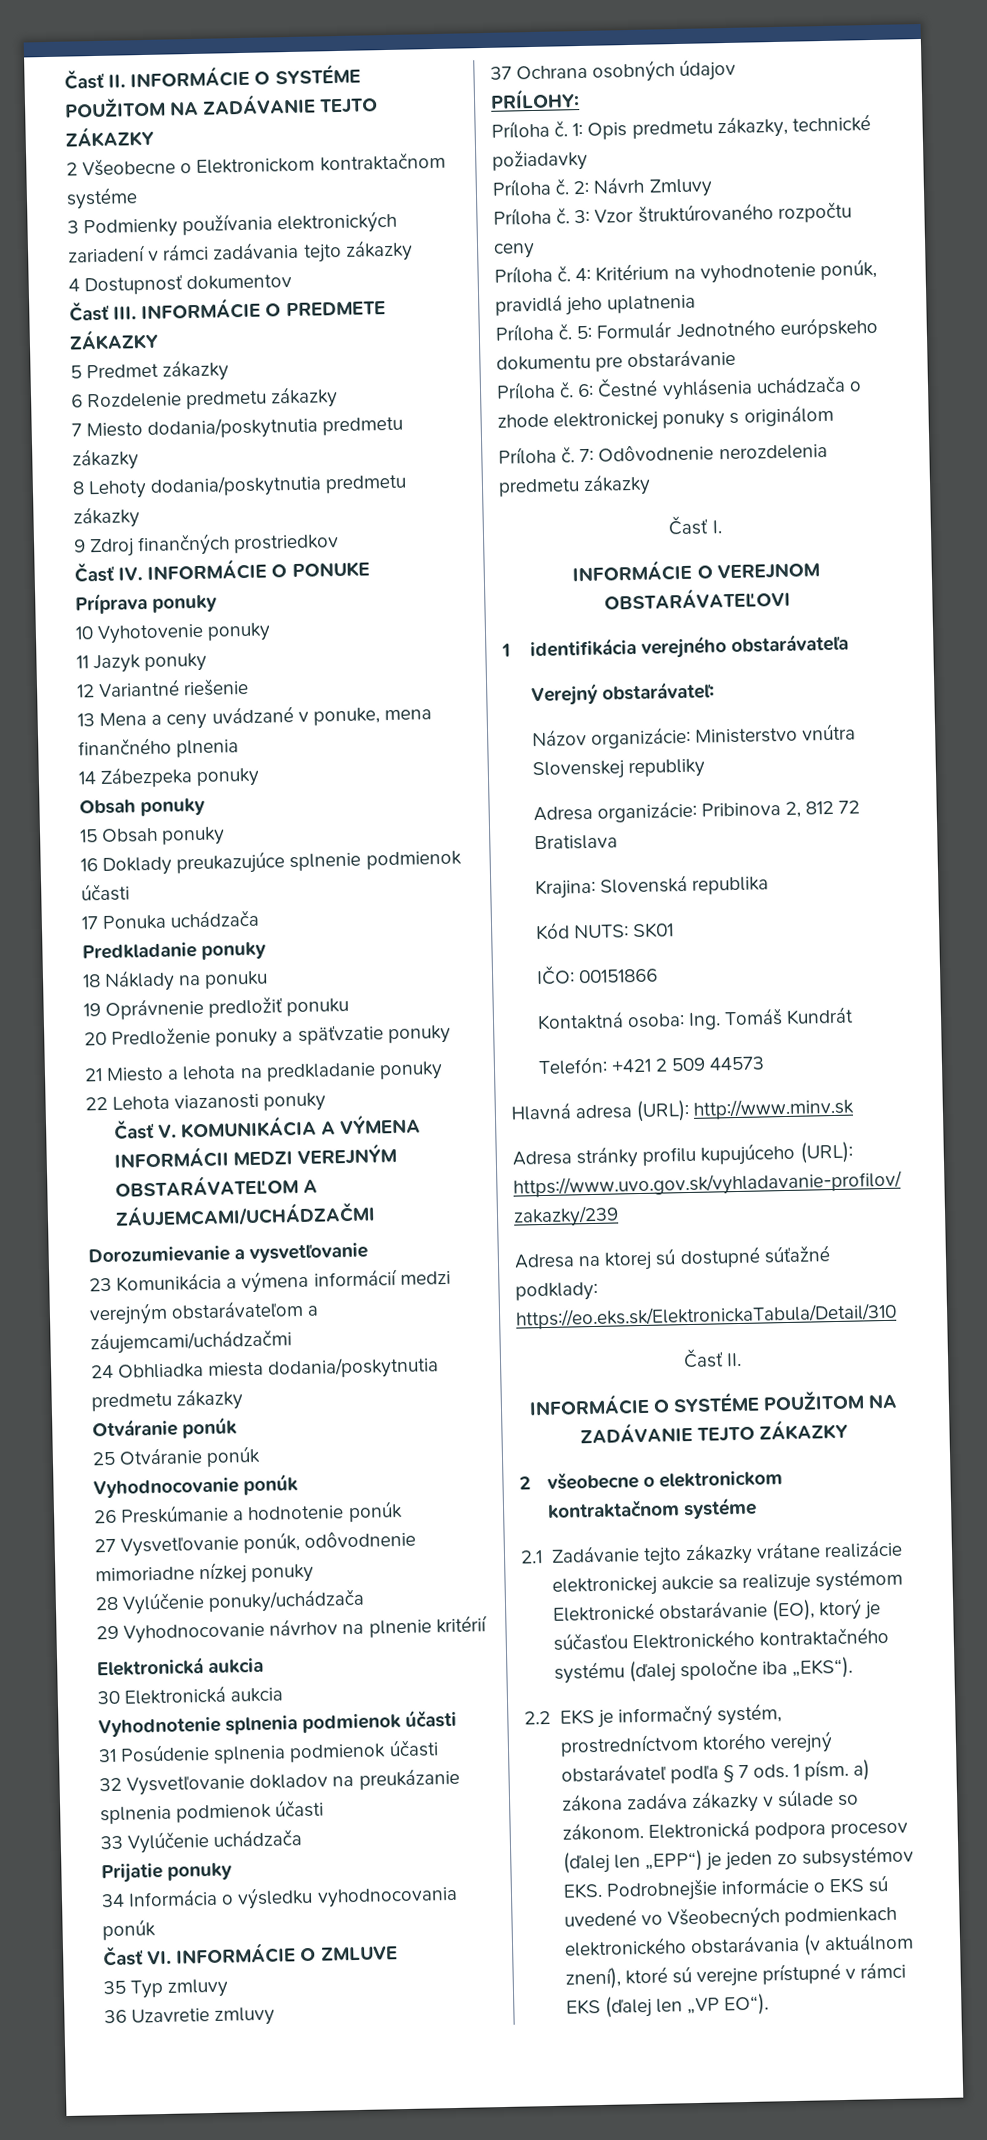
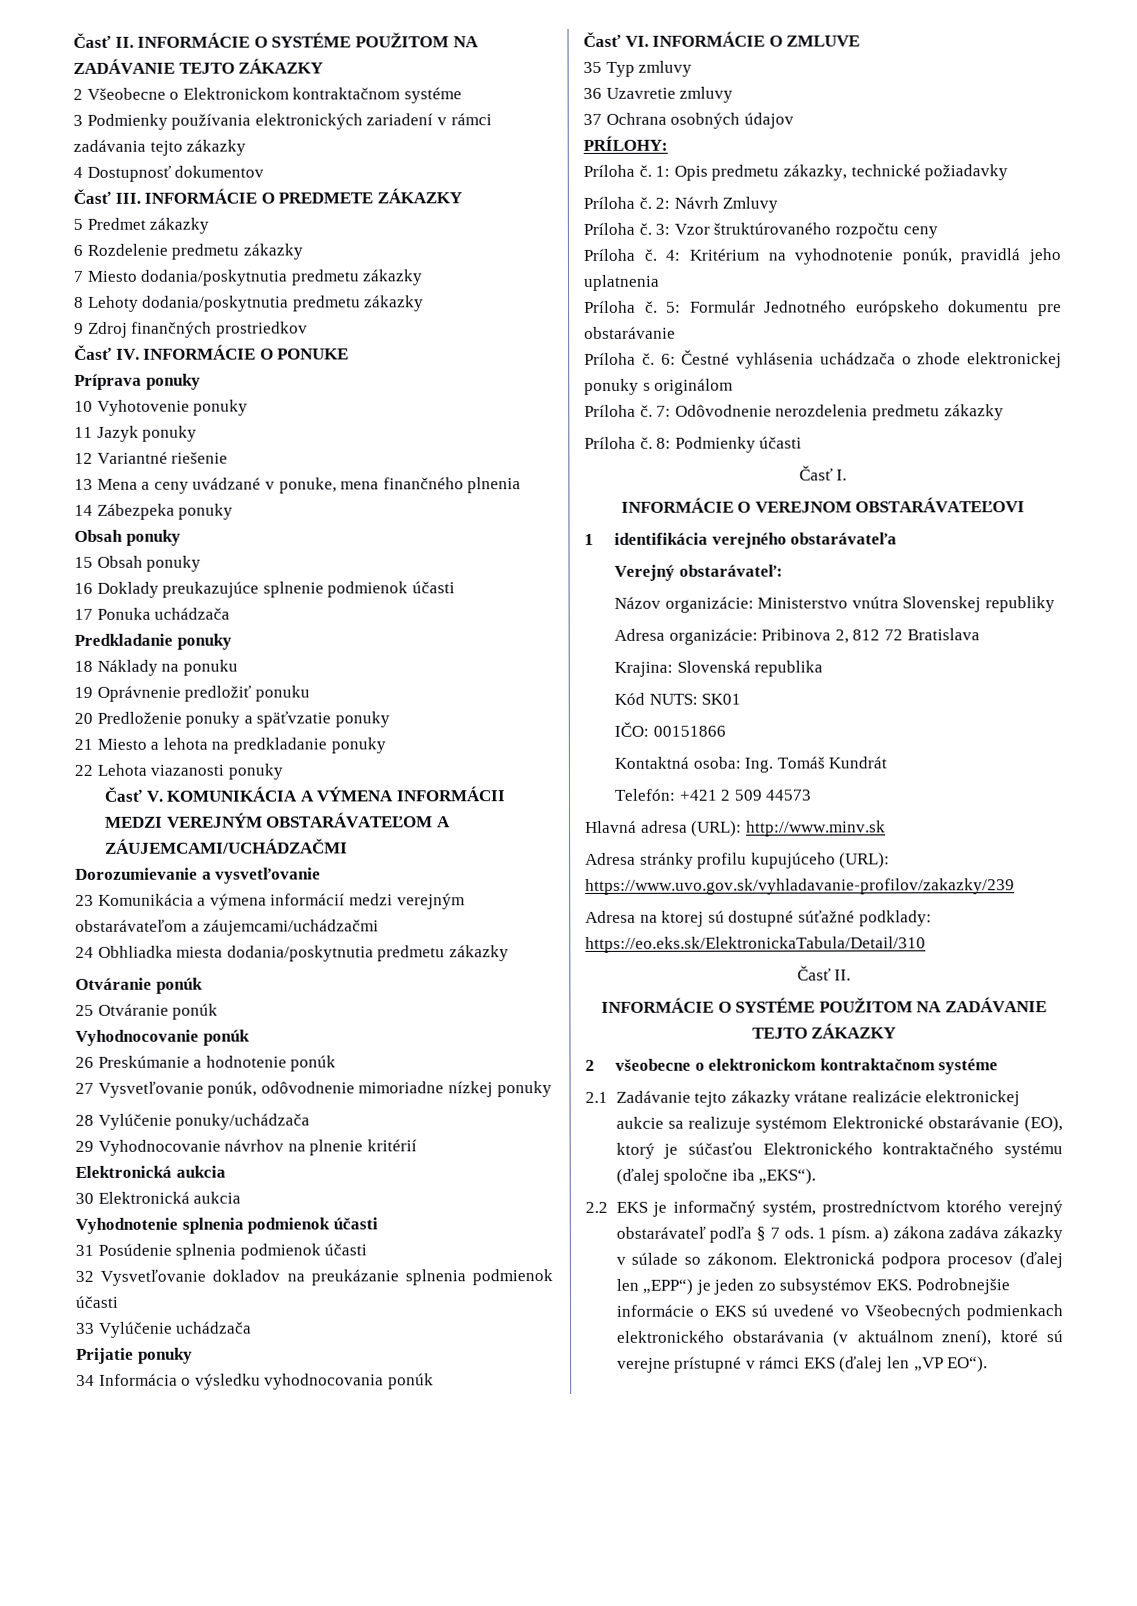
+ Príloha č. 8: Podmienky účasti

